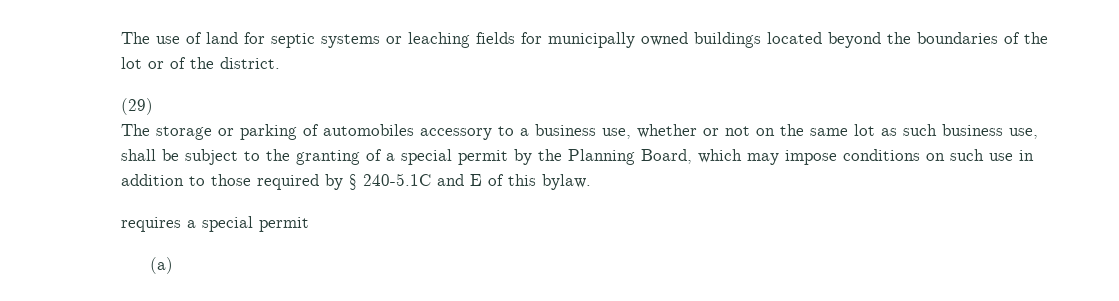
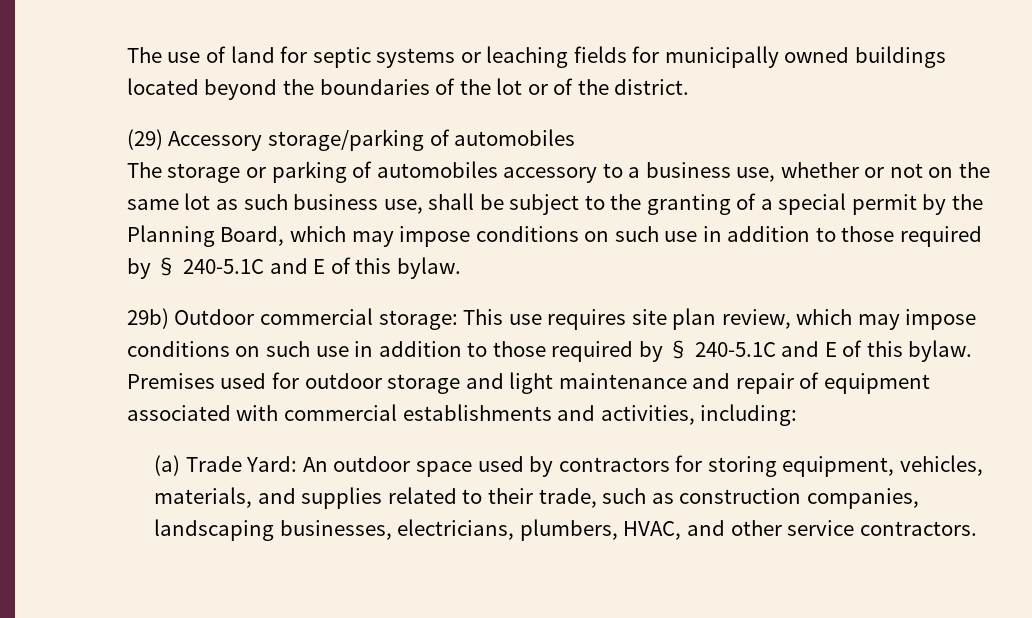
- (29)
+ (29) Accessory storage/parking of automobiles
- requires a special permit
- (a)
+ 29b) Outdoor commercial storage: This use requires site plan review, which may impose conditions on such use in addition to those required by § 240-5.1C and E of this bylaw. Premises used for outdoor storage and light maintenance and repair of equipment associated with commercial establishments and activities, including:
+ (a) Trade Yard: An outdoor space used by contractors for storing equipment, vehicles, materials, and supplies related to their trade, such as construction companies, landscaping businesses, electricians, plumbers, HVAC, and other service contractors.

